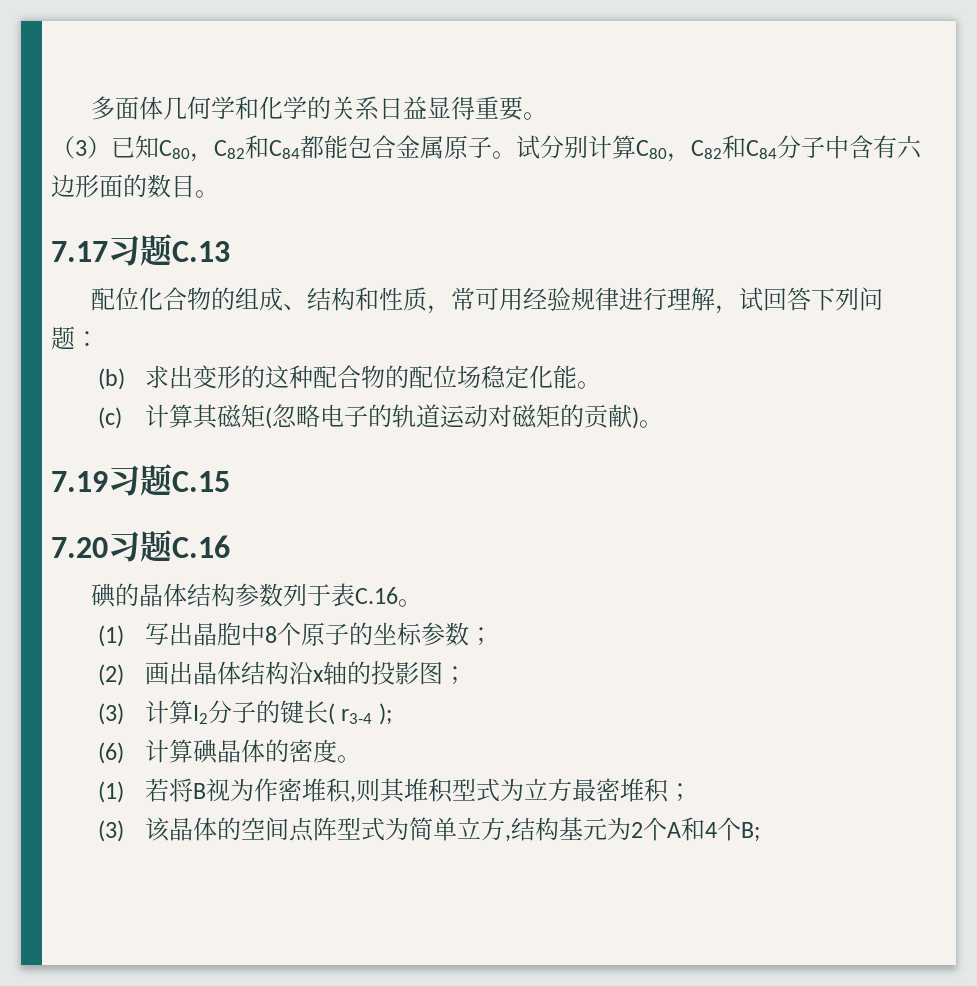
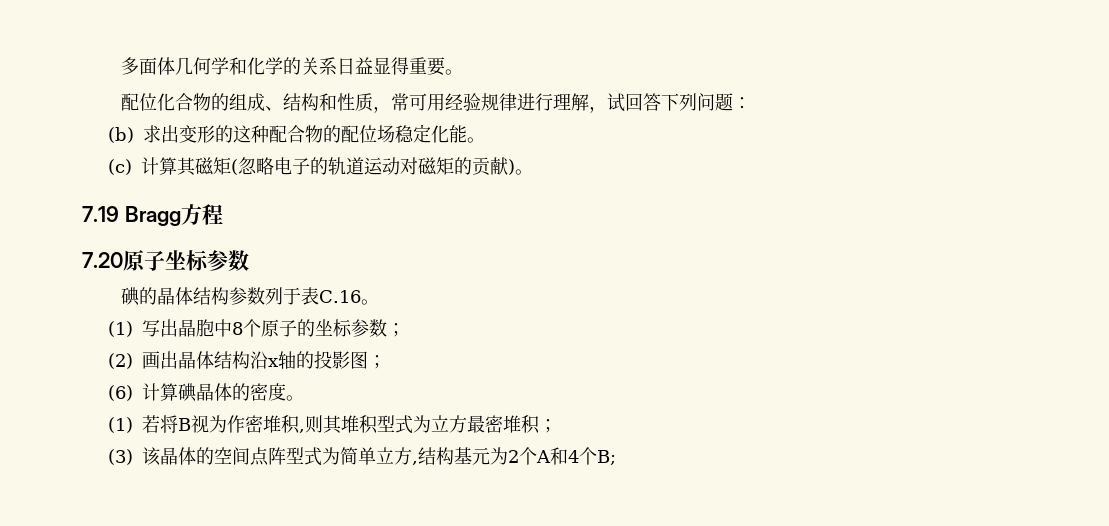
- （3）已知C80，C82和C84都能包合金属原子。试分别计算C80，C82和C84分子中含有六边形面的数目。
- 7.17习题C.13
- 7.19习题C.15
+ 7.19 Bragg方程
- 7.20习题C.16
+ 7.20原子坐标参数
- (3)计算I2分子的键长( r3-4 );

